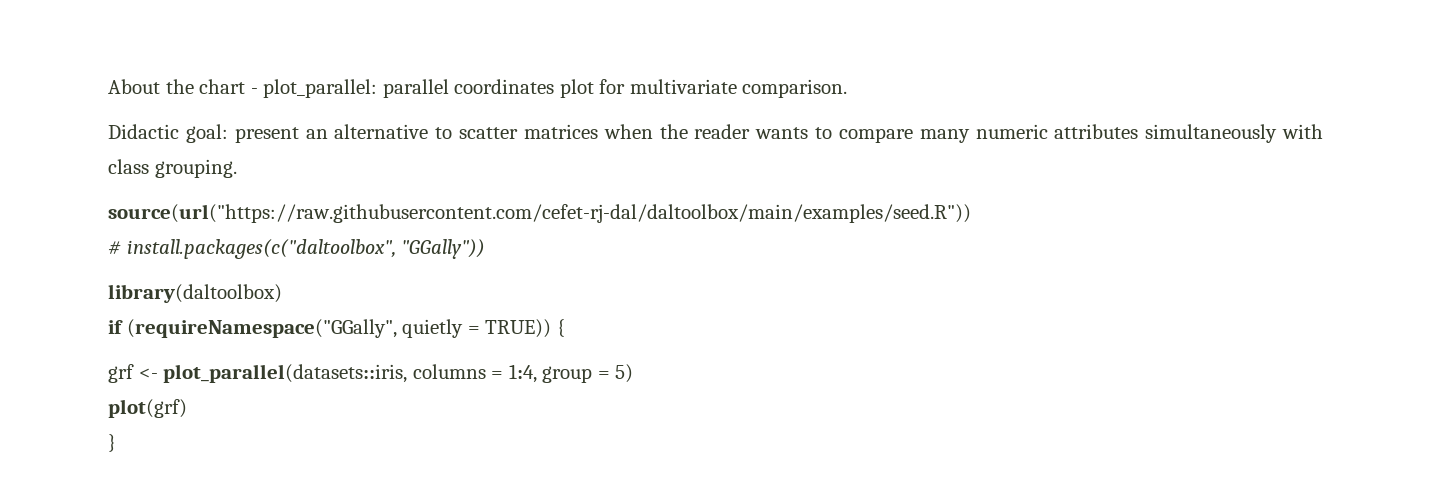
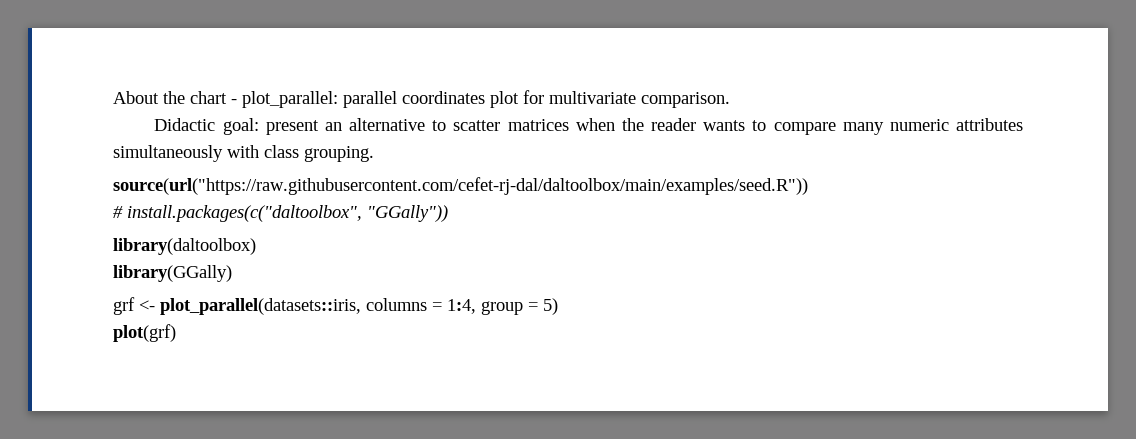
- if (requireNamespace("GGally", quietly = TRUE)) {
+ library(GGally)
- }

